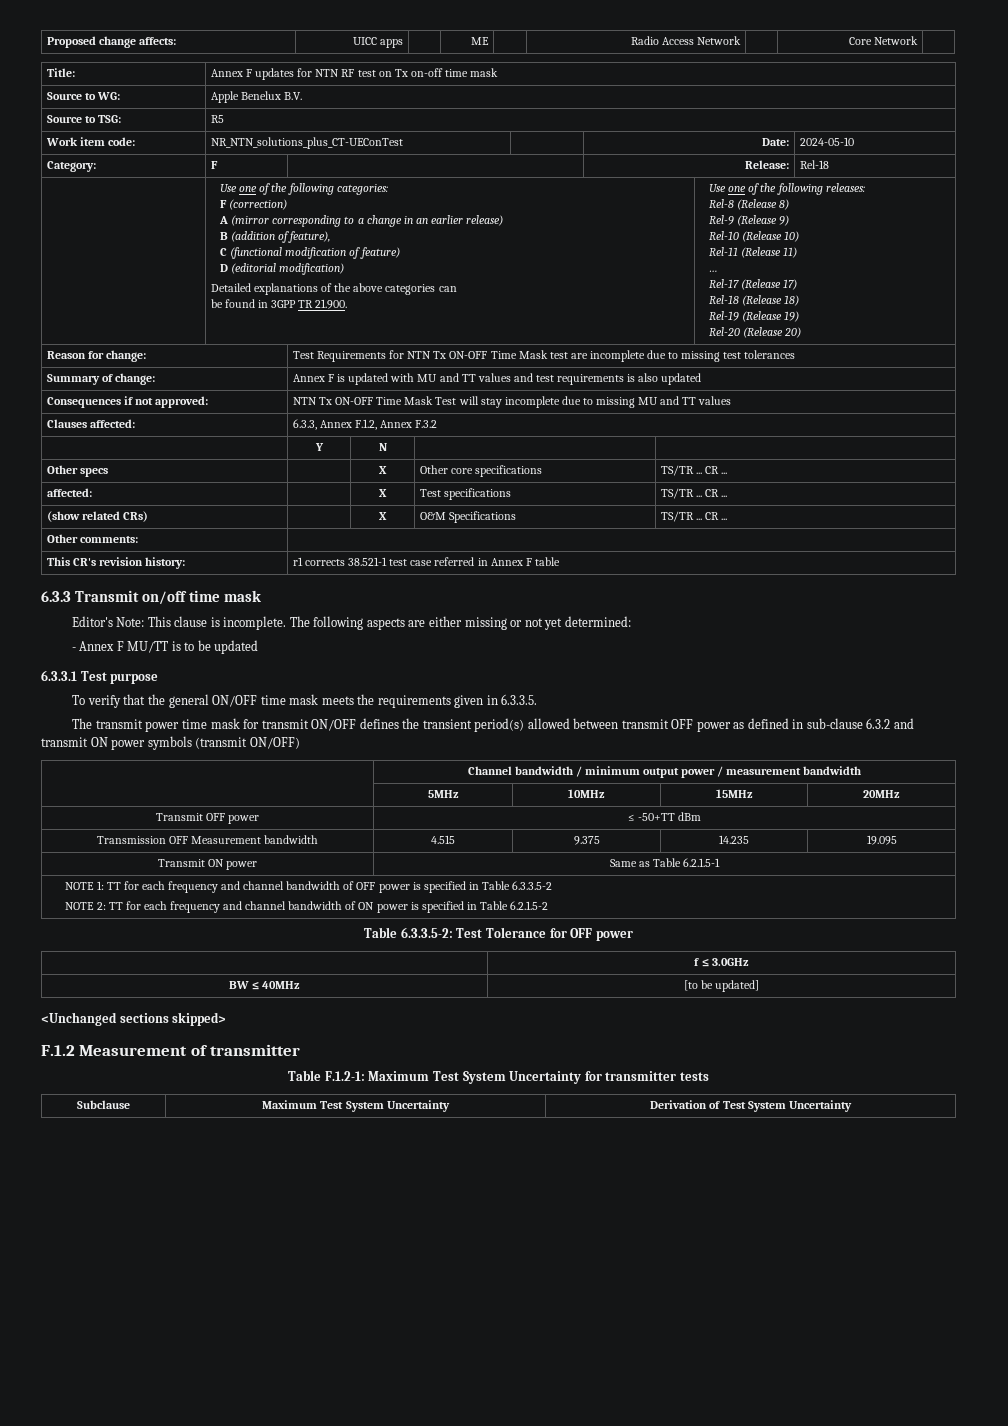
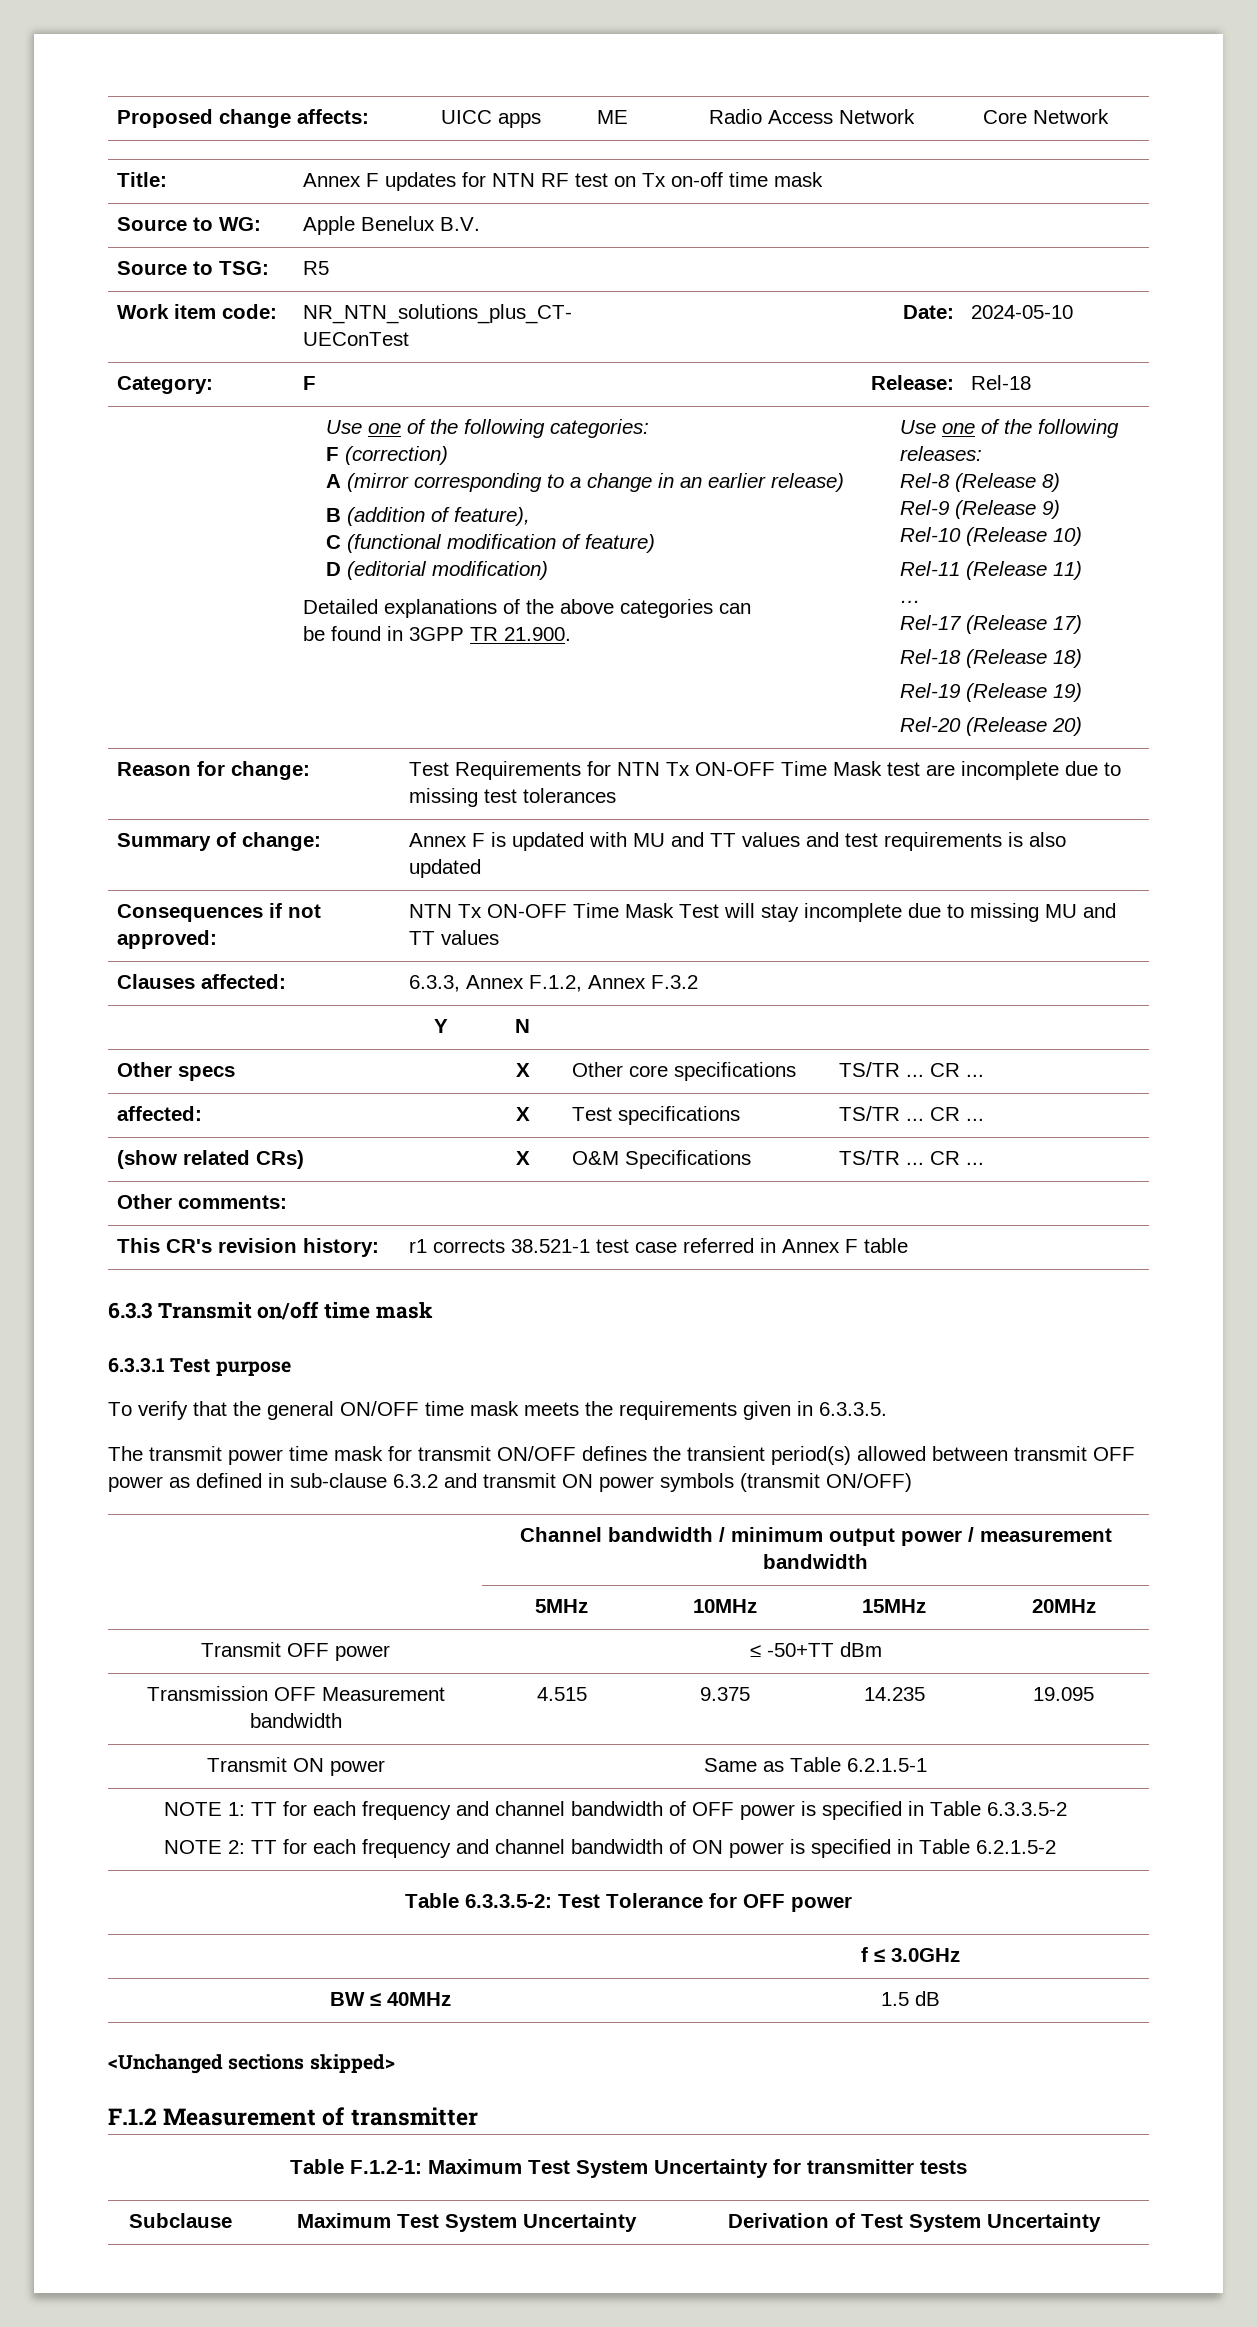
- Editor's Note: This clause is incomplete. The following aspects are either missing or not yet determined:
- - Annex F MU/TT is to be updated
- BW ≤ 40MHz | [to be updated]
+ BW ≤ 40MHz | 1.5 dB

